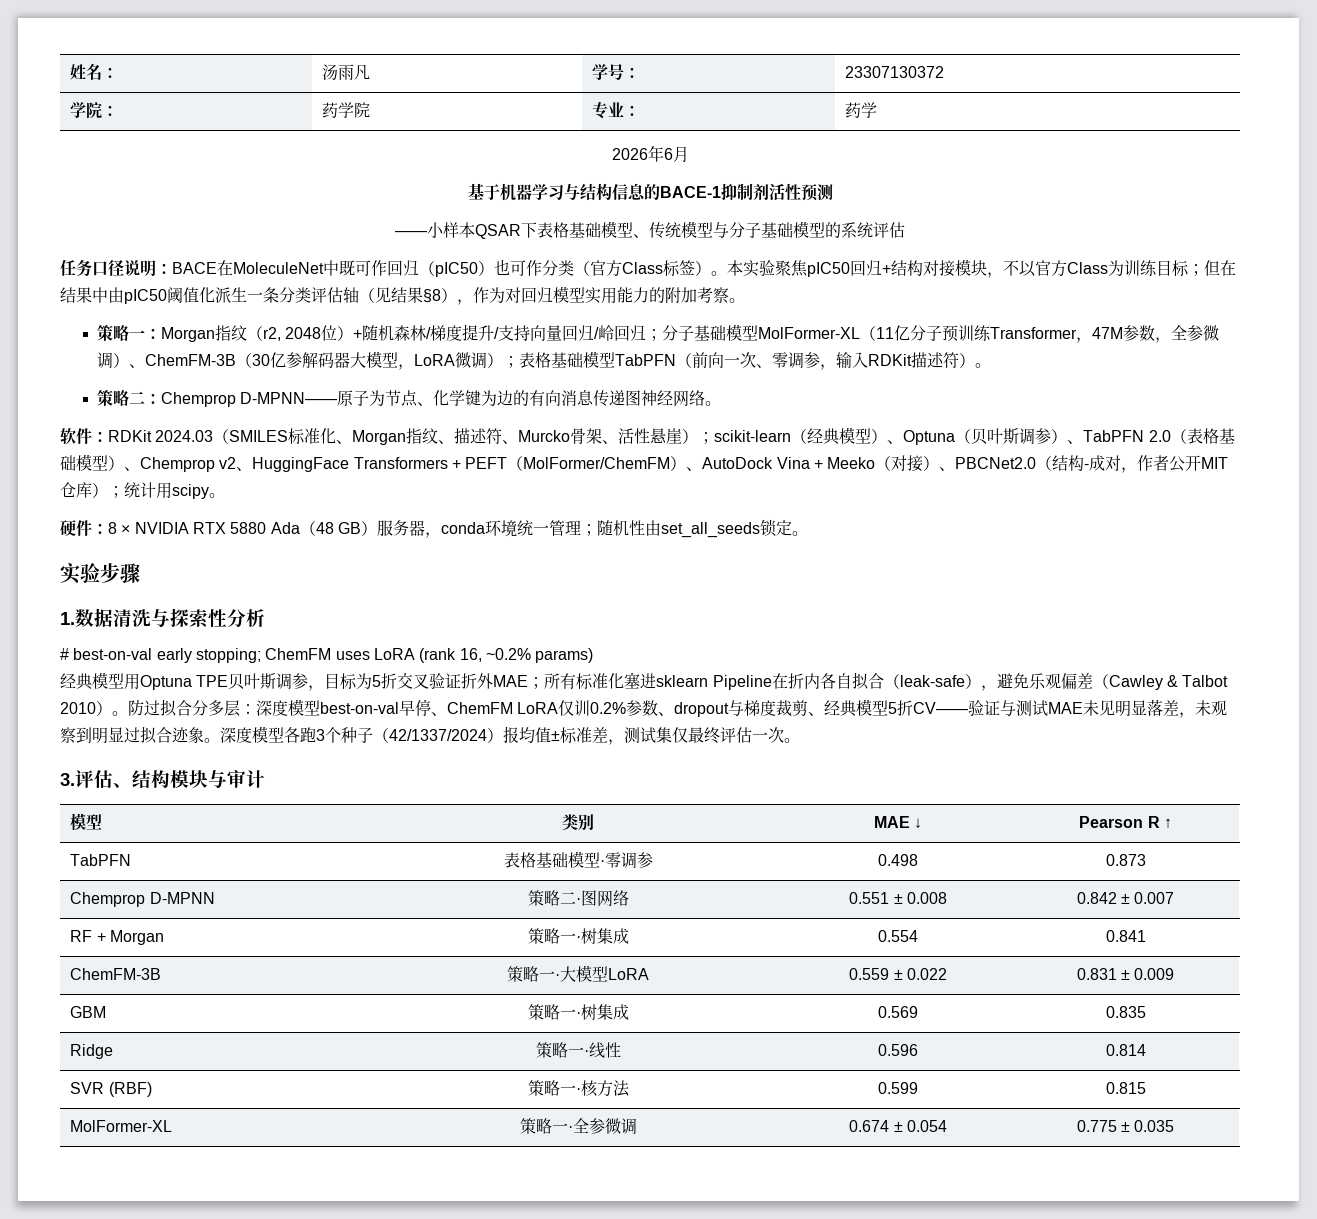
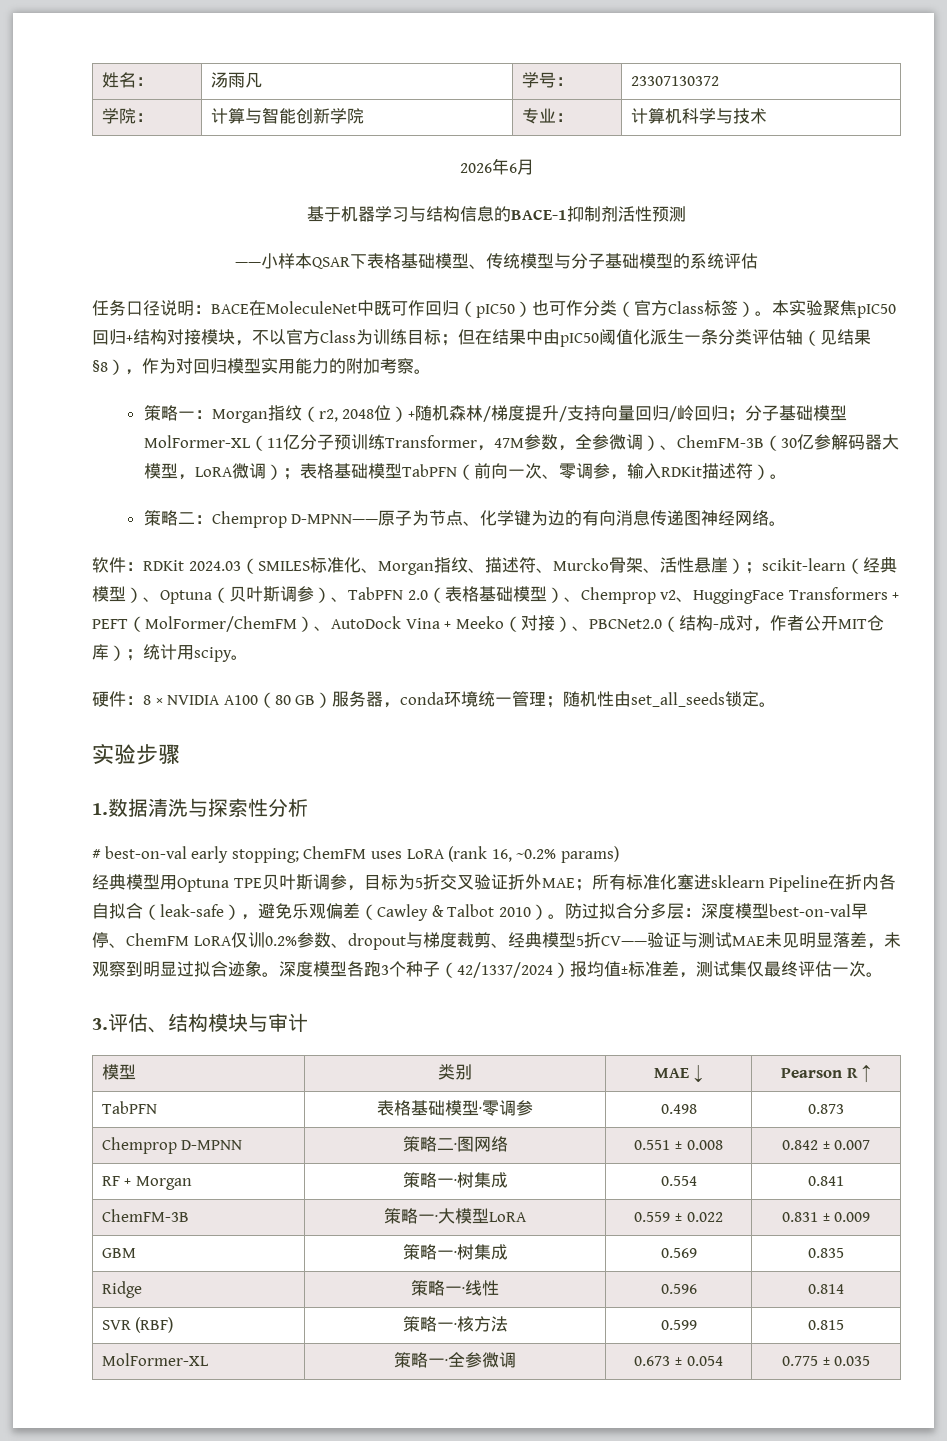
- 学院： | 药学院 | 专业： | 药学
+ 学院： | 计算与智能创新学院 | 专业： | 计算机科学与技术
- 硬件：8 × NVIDIA RTX 5880 Ada（48 GB）服务器，conda环境统一管理；随机性由set_all_seeds锁定。
+ 硬件：8 × NVIDIA A100（80 GB）服务器，conda环境统一管理；随机性由set_all_seeds锁定。
- MolFormer-XL | 策略一·全参微调 | 0.674 ± 0.054 | 0.775 ± 0.035
+ MolFormer-XL | 策略一·全参微调 | 0.673 ± 0.054 | 0.775 ± 0.035

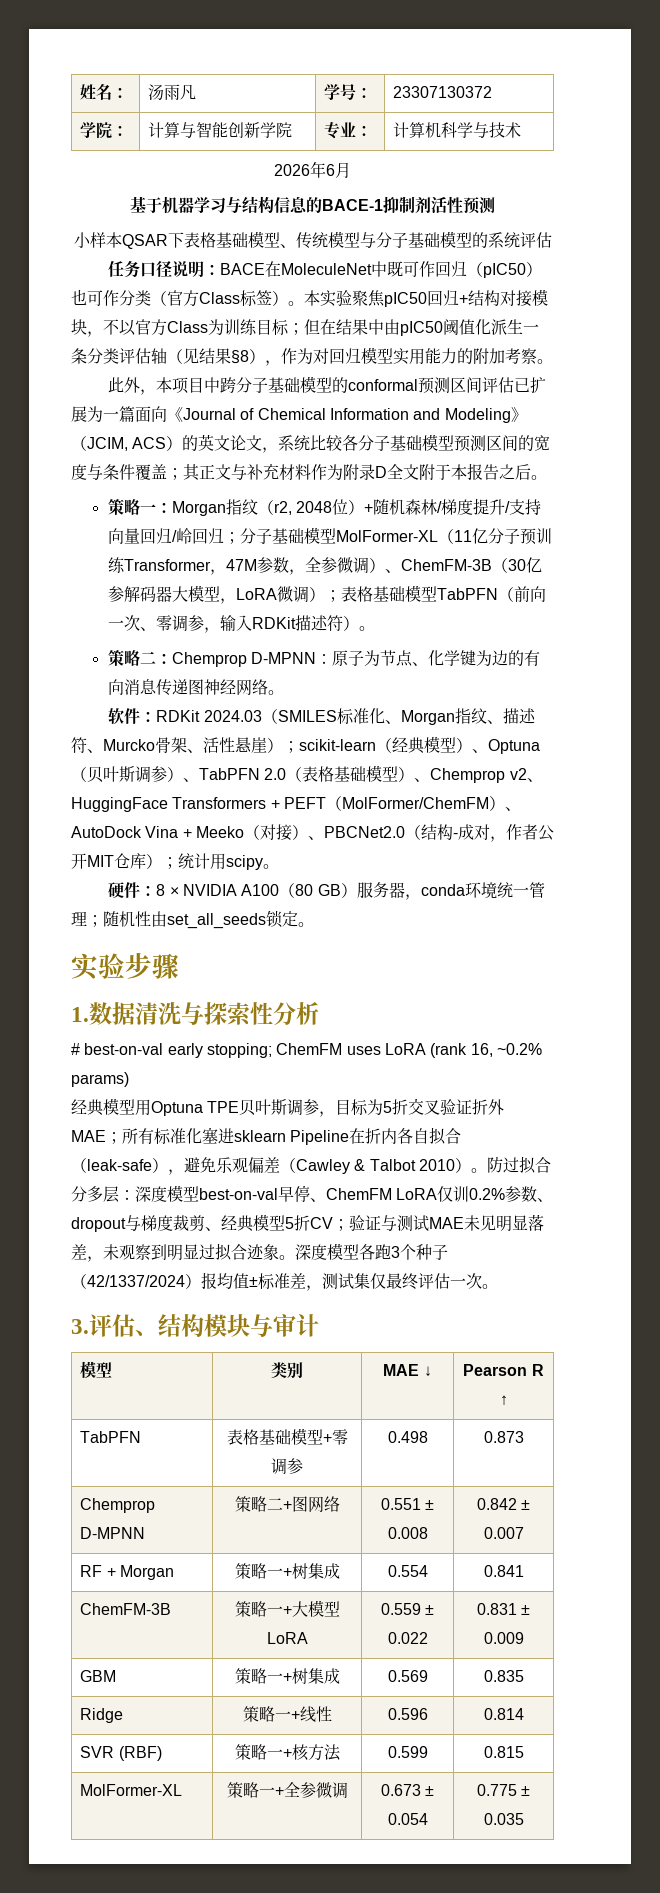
- ——小样本QSAR下表格基础模型、传统模型与分子基础模型的系统评估
+ 小样本QSAR下表格基础模型、传统模型与分子基础模型的系统评估
+ 此外，本项目中跨分子基础模型的conformal预测区间评估已扩展为一篇面向《Journal of Chemical Information and Modeling》（JCIM, ACS）的英文论文，系统比较各分子基础模型预测区间的宽度与条件覆盖；其正文与补充材料作为附录D全文附于本报告之后。
- 策略二：Chemprop D-MPNN——原子为节点、化学键为边的有向消息传递图神经网络。
+ 策略二：Chemprop D-MPNN：原子为节点、化学键为边的有向消息传递图神经网络。
- 防过拟合分多层：深度模型best-on-val早停、ChemFM LoRA仅训0.2%参数、dropout与梯度裁剪、经典模型5折CV——验证与测试MAE未见明显落差，未观察到明显过拟合迹象。
+ 防过拟合分多层：深度模型best-on-val早停、ChemFM LoRA仅训0.2%参数、dropout与梯度裁剪、经典模型5折CV；验证与测试MAE未见明显落差，未观察到明显过拟合迹象。
- TabPFN | 表格基础模型·零调参 | 0.498 | 0.873
+ TabPFN | 表格基础模型+零调参 | 0.498 | 0.873
- Chemprop D-MPNN | 策略二·图网络 | 0.551 ± 0.008 | 0.842 ± 0.007
+ Chemprop D-MPNN | 策略二+图网络 | 0.551 ± 0.008 | 0.842 ± 0.007
- RF + Morgan | 策略一·树集成 | 0.554 | 0.841
+ RF + Morgan | 策略一+树集成 | 0.554 | 0.841
- ChemFM-3B | 策略一·大模型LoRA | 0.559 ± 0.022 | 0.831 ± 0.009
+ ChemFM-3B | 策略一+大模型LoRA | 0.559 ± 0.022 | 0.831 ± 0.009
- GBM | 策略一·树集成 | 0.569 | 0.835
+ GBM | 策略一+树集成 | 0.569 | 0.835
- Ridge | 策略一·线性 | 0.596 | 0.814
+ Ridge | 策略一+线性 | 0.596 | 0.814
- SVR (RBF) | 策略一·核方法 | 0.599 | 0.815
+ SVR (RBF) | 策略一+核方法 | 0.599 | 0.815
- MolFormer-XL | 策略一·全参微调 | 0.673 ± 0.054 | 0.775 ± 0.035
+ MolFormer-XL | 策略一+全参微调 | 0.673 ± 0.054 | 0.775 ± 0.035

